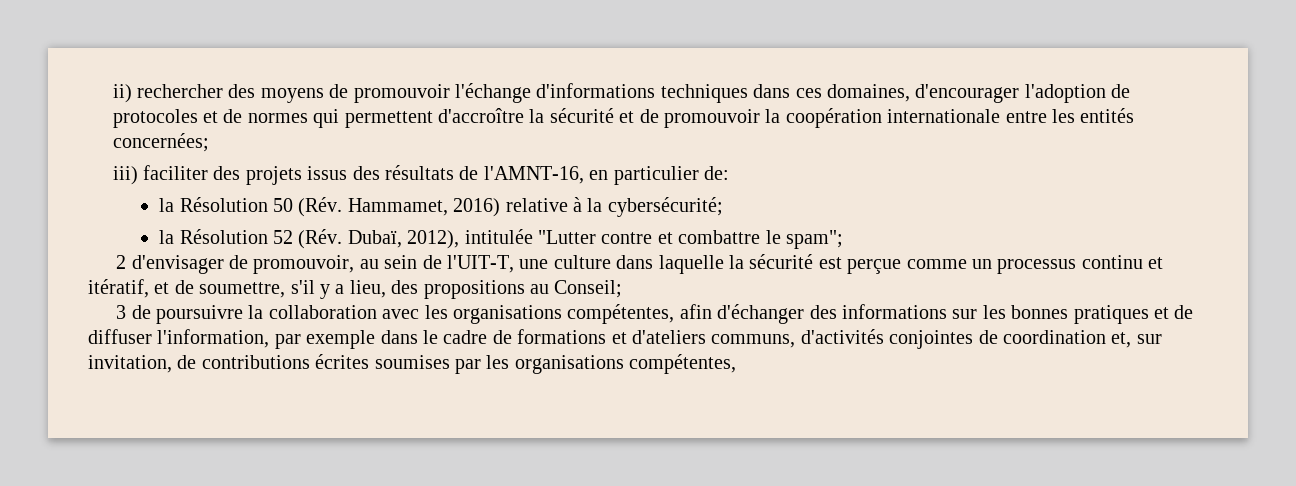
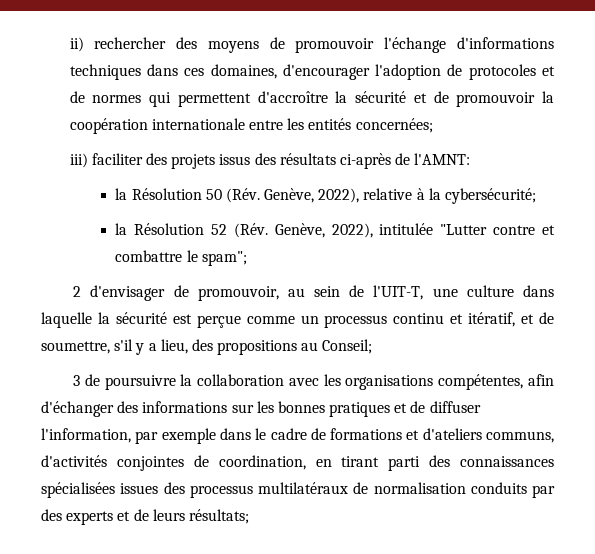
- iii) faciliter des projets issus des résultats de l'AMNT-16, en particulier de:
+ iii) faciliter des projets issus des résultats ci-après de l'AMNT:
- la Résolution 50 (Rév. Hammamet, 2016) relative à la cybersécurité;
+ la Résolution 50 (Rév. Genève, 2022), relative à la cybersécurité;
- la Résolution 52 (Rév. Dubaï, 2012), intitulée "Lutter contre et combattre le spam";
+ la Résolution 52 (Rév. Genève, 2022), intitulée "Lutter contre et combattre le spam";
- 3 de poursuivre la collaboration avec les organisations compétentes, afin d'échanger des informations sur les bonnes pratiques et de diffuser l'information, par exemple dans le cadre de formations et d'ateliers communs, d'activités conjointes de coordination et, sur invitation, de contributions écrites soumises par les organisations compétentes,
+ 3 de poursuivre la collaboration avec les organisations compétentes, afin d'échanger des informations sur les bonnes pratiques et de diffuser l'information, par exemple dans le cadre de formations et d'ateliers communs, d'activités conjointes de coordination, en tirant parti des connaissances spécialisées issues des processus multilatéraux de normalisation conduits par des experts et de leurs résultats;

